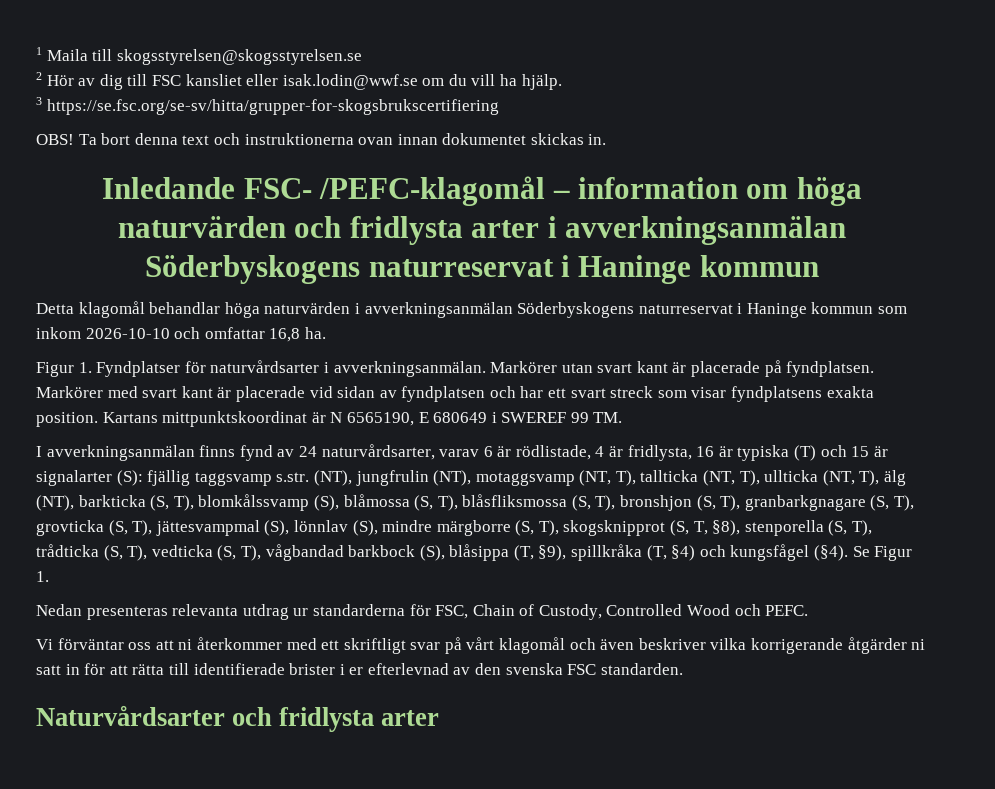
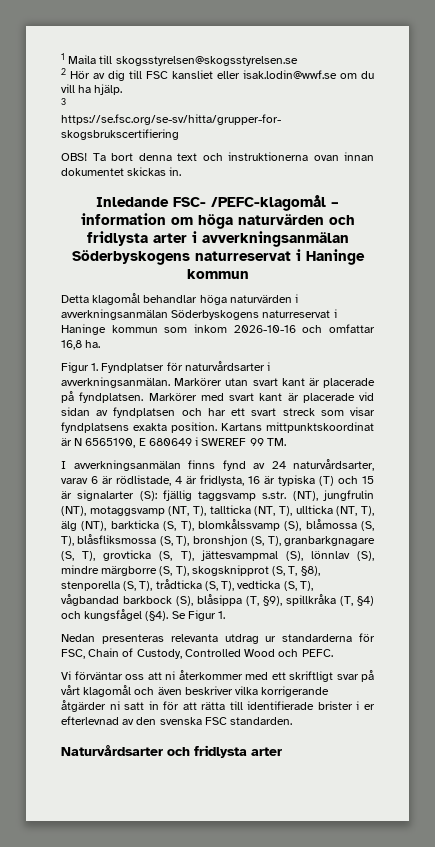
- Detta klagomål behandlar höga naturvärden i avverkningsanmälan Söderbyskogens naturreservat i Haninge kommun som inkom 2026-10-10 och omfattar 16,8 ha.
+ Detta klagomål behandlar höga naturvärden i avverkningsanmälan Söderbyskogens naturreservat i Haninge kommun som inkom 2026-10-16 och omfattar 16,8 ha.

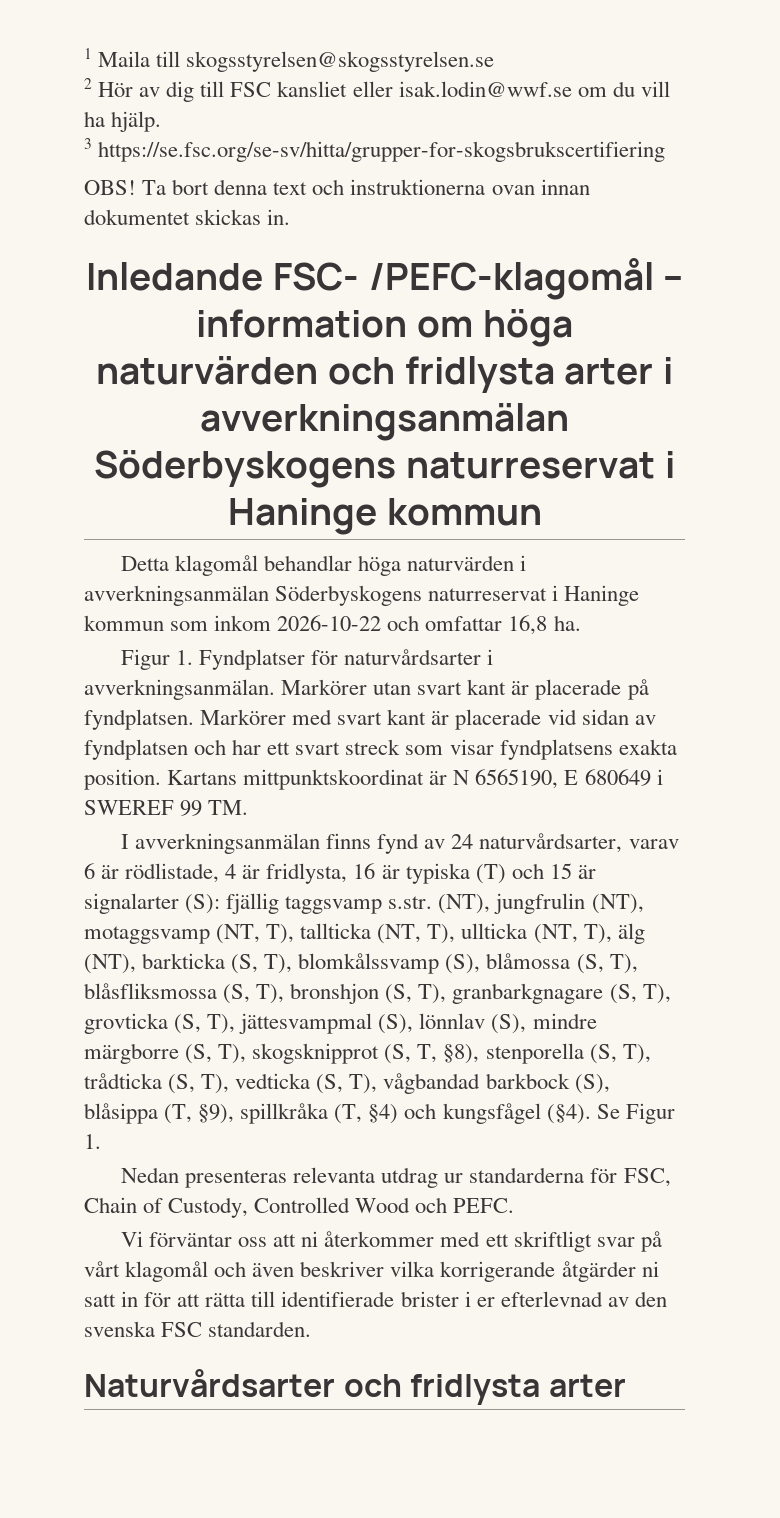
- Detta klagomål behandlar höga naturvärden i avverkningsanmälan Söderbyskogens naturreservat i Haninge kommun som inkom 2026-10-16 och omfattar 16,8 ha.
+ Detta klagomål behandlar höga naturvärden i avverkningsanmälan Söderbyskogens naturreservat i Haninge kommun som inkom 2026-10-22 och omfattar 16,8 ha.

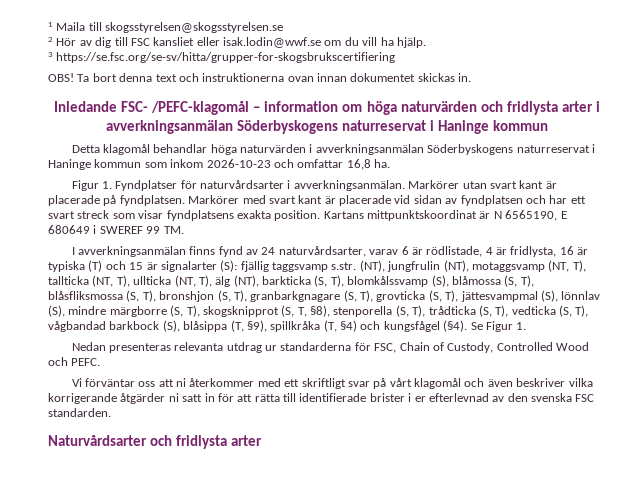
- Detta klagomål behandlar höga naturvärden i avverkningsanmälan Söderbyskogens naturreservat i Haninge kommun som inkom 2026-10-22 och omfattar 16,8 ha.
+ Detta klagomål behandlar höga naturvärden i avverkningsanmälan Söderbyskogens naturreservat i Haninge kommun som inkom 2026-10-23 och omfattar 16,8 ha.

